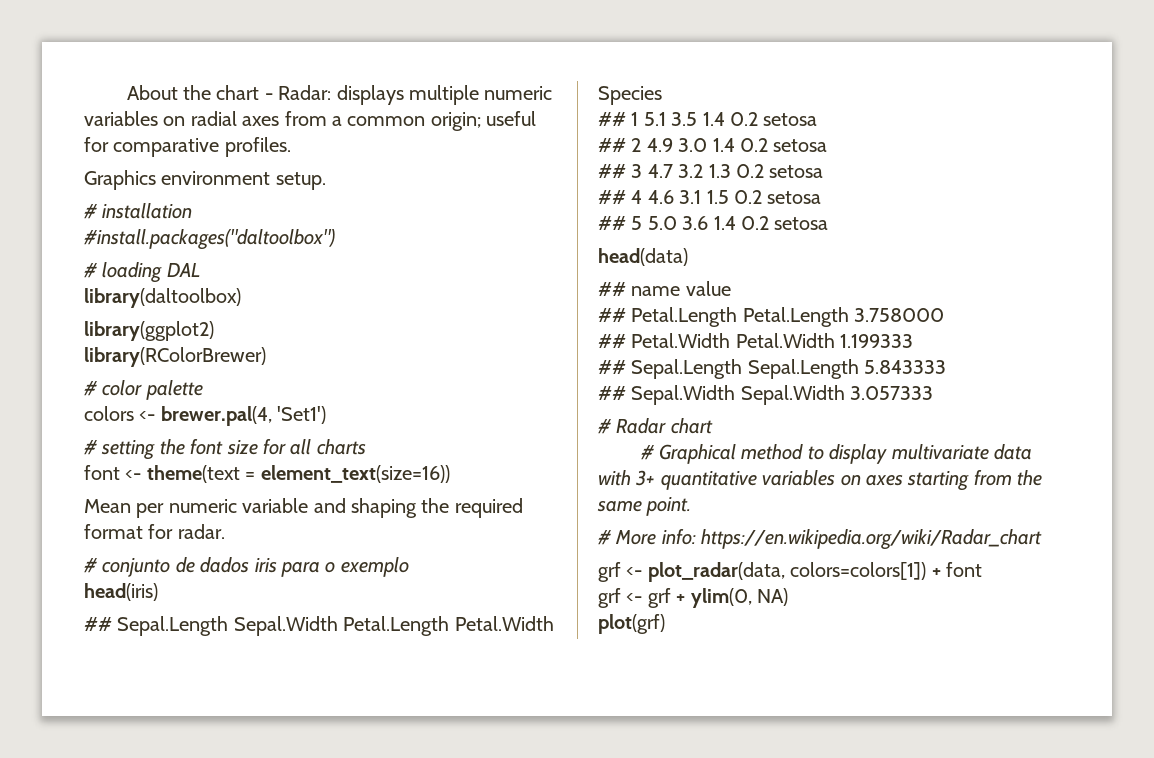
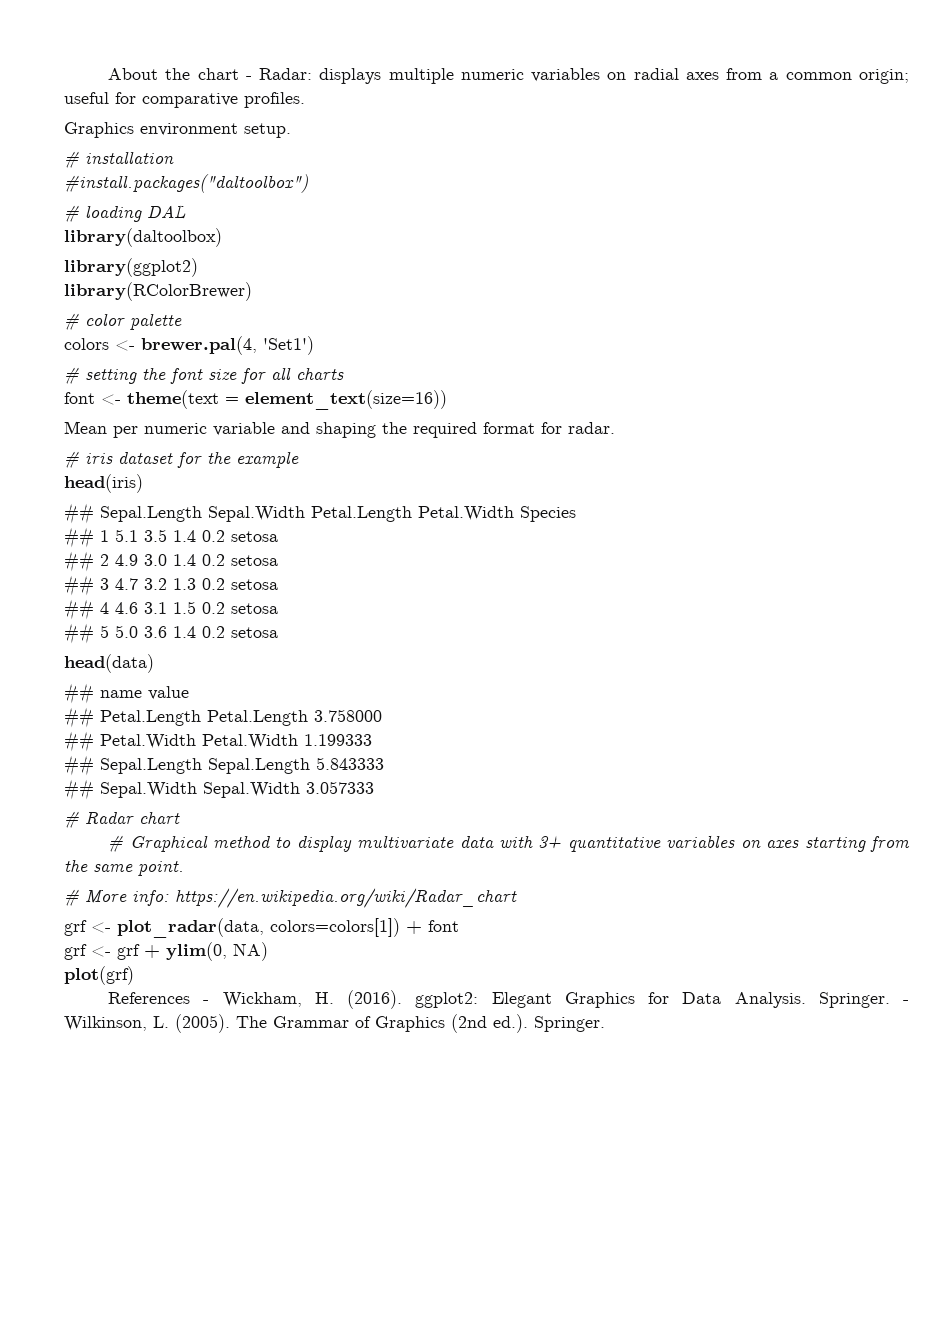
- # conjunto de dados iris para o exemplo
+ # iris dataset for the example
+ References - Wickham, H. (2016). ggplot2: Elegant Graphics for Data Analysis. Springer. - Wilkinson, L. (2005). The Grammar of Graphics (2nd ed.). Springer.

